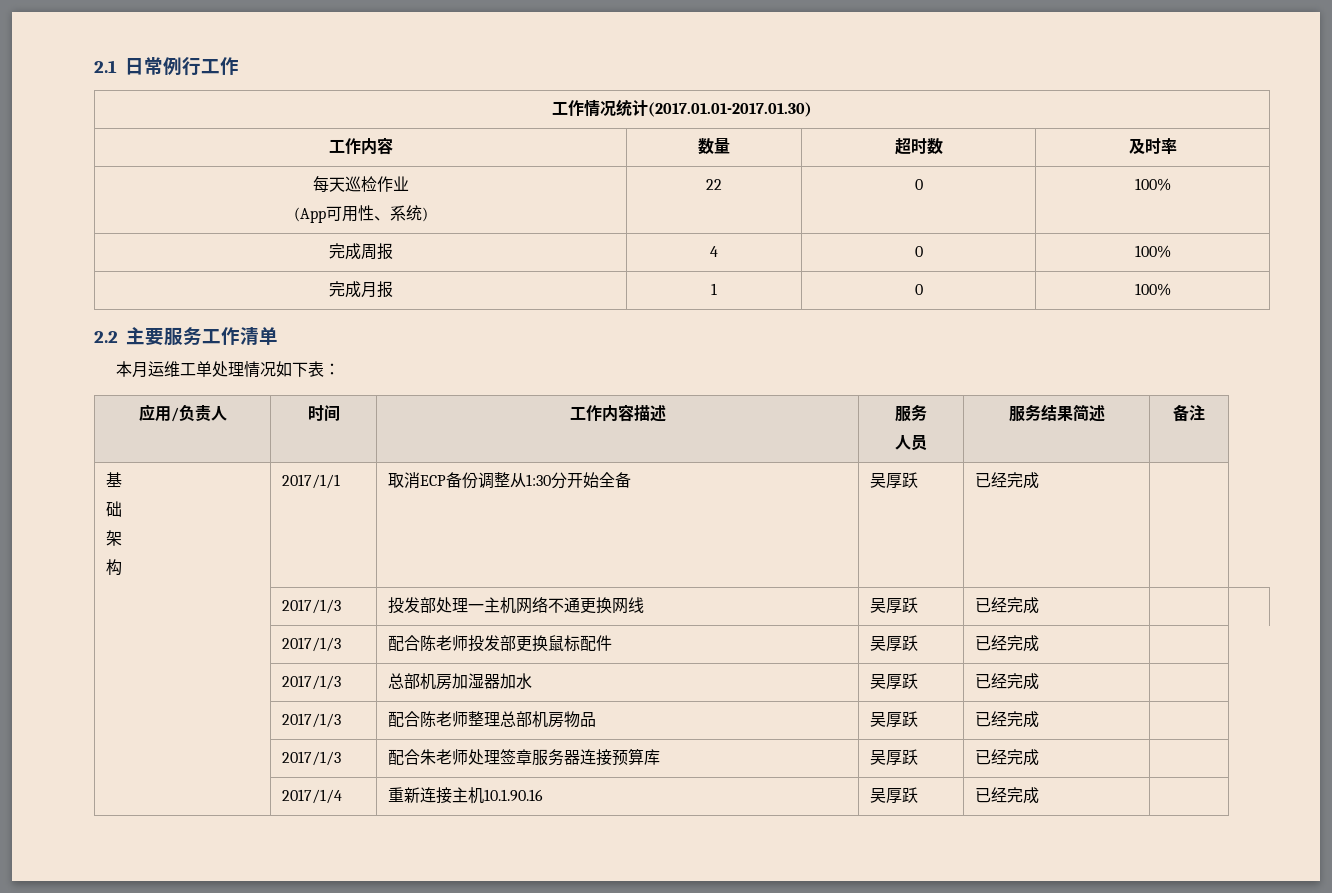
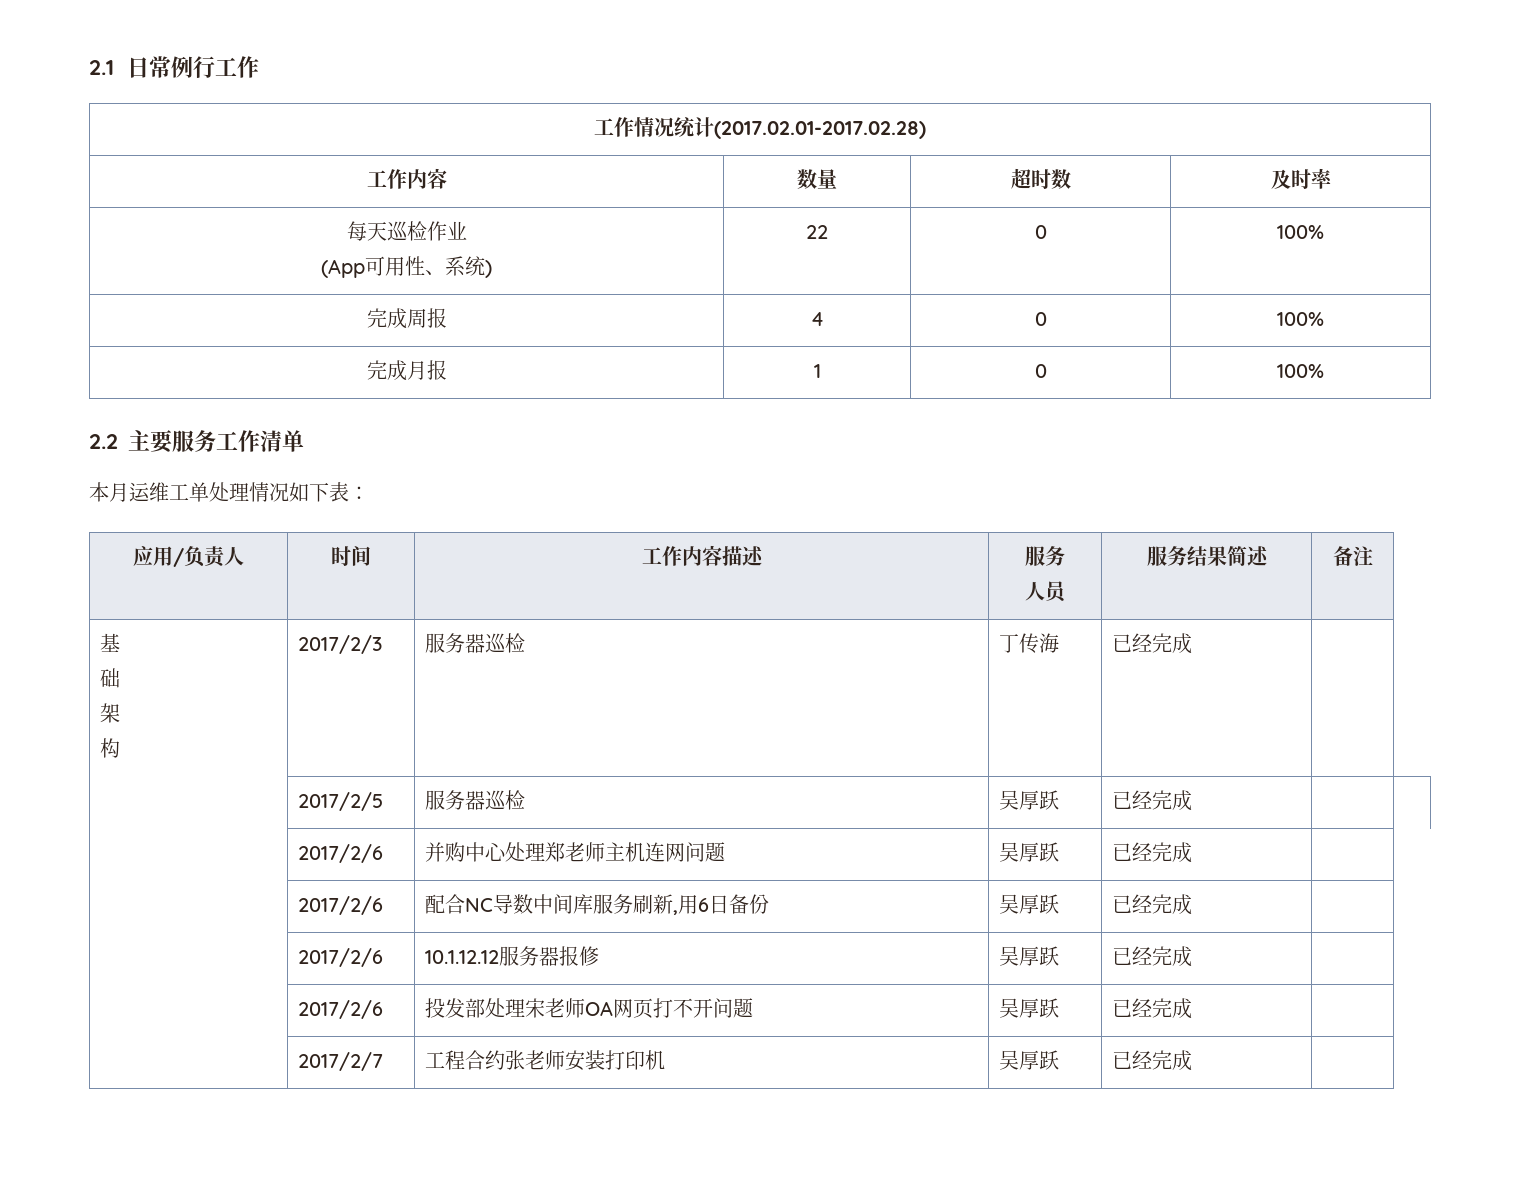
- 工作情况统计(2017.01.01-2017.01.30)
+ 工作情况统计(2017.02.01-2017.02.28)
  基
  础
  架
- 构 | 2017/1/1 | 取消ECP备份调整从1:30分开始全备 | 吴厚跃 | 已经完成 |
- | 2017/1/3 | 投发部处理一主机网络不通更换网线 | 吴厚跃 | 已经完成 | |
- | 2017/1/3 | 配合陈老师投发部更换鼠标配件 | 吴厚跃 | 已经完成 |
- | 2017/1/3 | 总部机房加湿器加水 | 吴厚跃 | 已经完成 |
- | 2017/1/3 | 配合陈老师整理总部机房物品 | 吴厚跃 | 已经完成 |
- | 2017/1/3 | 配合朱老师处理签章服务器连接预算库 | 吴厚跃 | 已经完成 |
- | 2017/1/4 | 重新连接主机10.1.90.16 | 吴厚跃 | 已经完成 |
+ 构 | 2017/2/3 | 服务器巡检 | 丁传海 | 已经完成 |
+ | 2017/2/5 | 服务器巡检 | 吴厚跃 | 已经完成 | |
+ | 2017/2/6 | 并购中心处理郑老师主机连网问题 | 吴厚跃 | 已经完成 |
+ | 2017/2/6 | 配合NC导数中间库服务刷新,用6日备份 | 吴厚跃 | 已经完成 |
+ | 2017/2/6 | 10.1.12.12服务器报修 | 吴厚跃 | 已经完成 |
+ | 2017/2/6 | 投发部处理宋老师OA网页打不开问题 | 吴厚跃 | 已经完成 |
+ | 2017/2/7 | 工程合约张老师安装打印机 | 吴厚跃 | 已经完成 |

